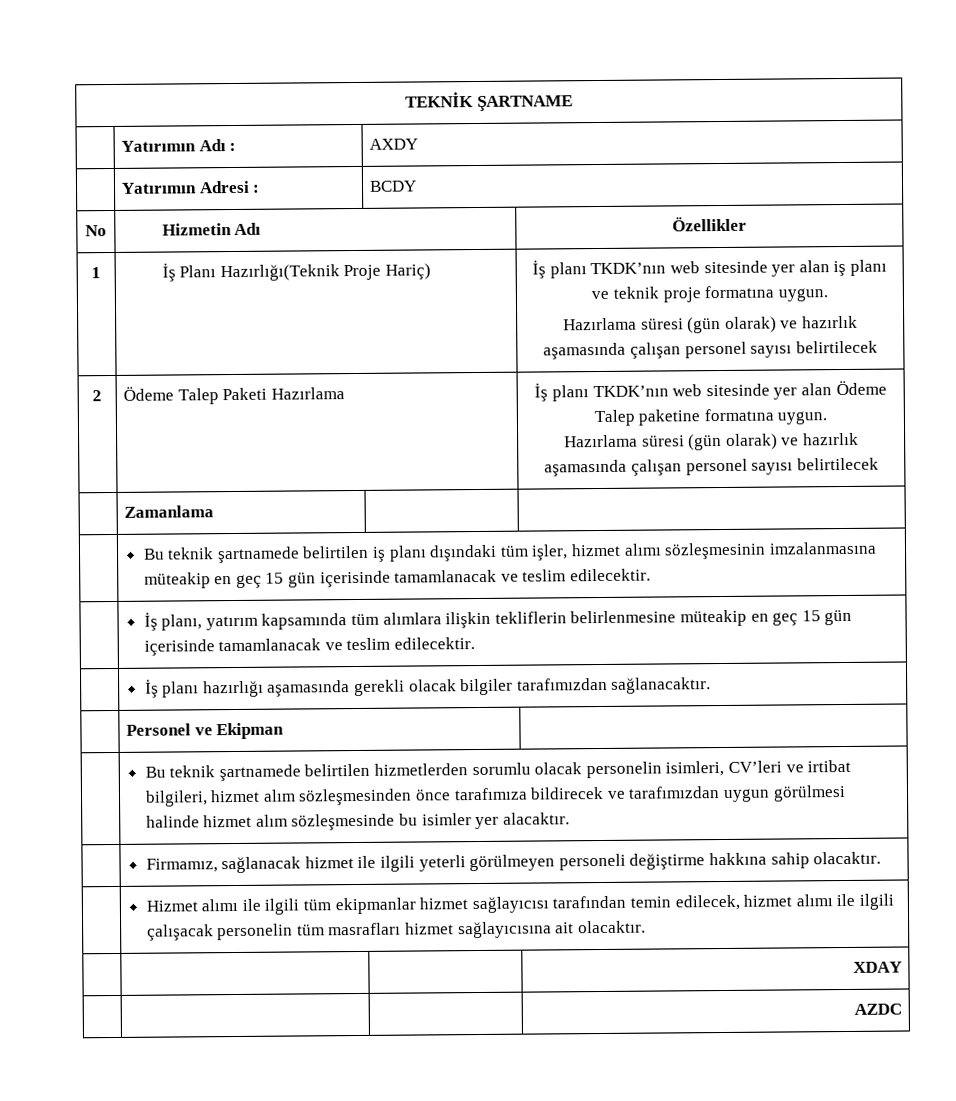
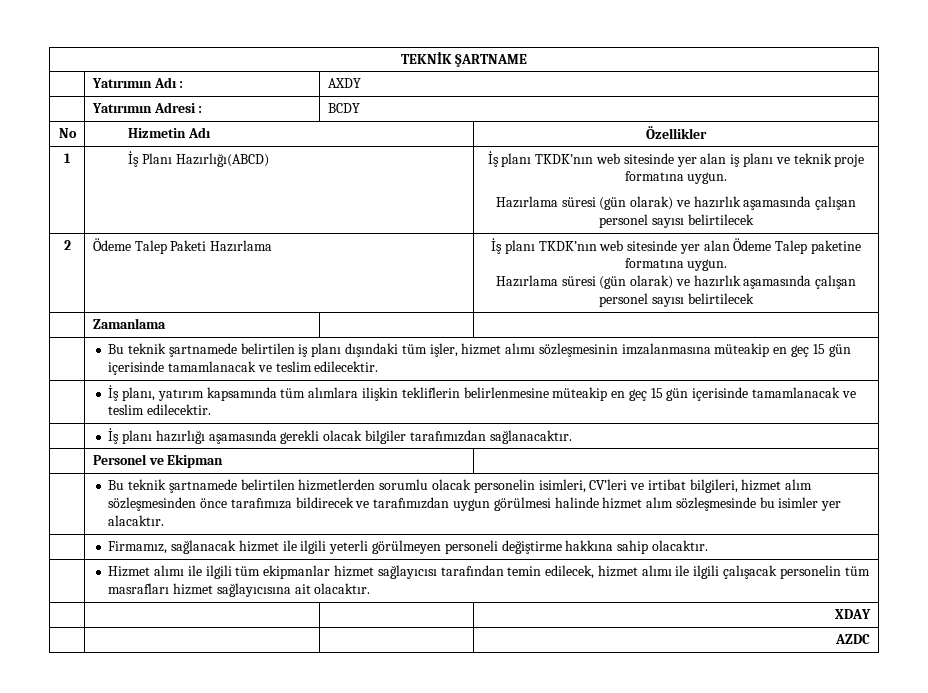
- 1 | İş Planı Hazırlığı(Teknik Proje Hariç) | İş planı TKDK’nın web sitesinde yer alan iş planı ve teknik proje formatına uygun.
+ 1 | İş Planı Hazırlığı(ABCD) | İş planı TKDK’nın web sitesinde yer alan iş planı ve teknik proje formatına uygun.

